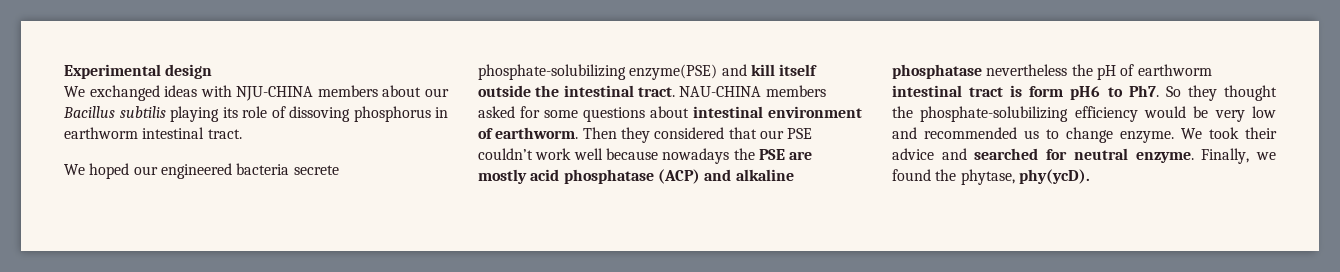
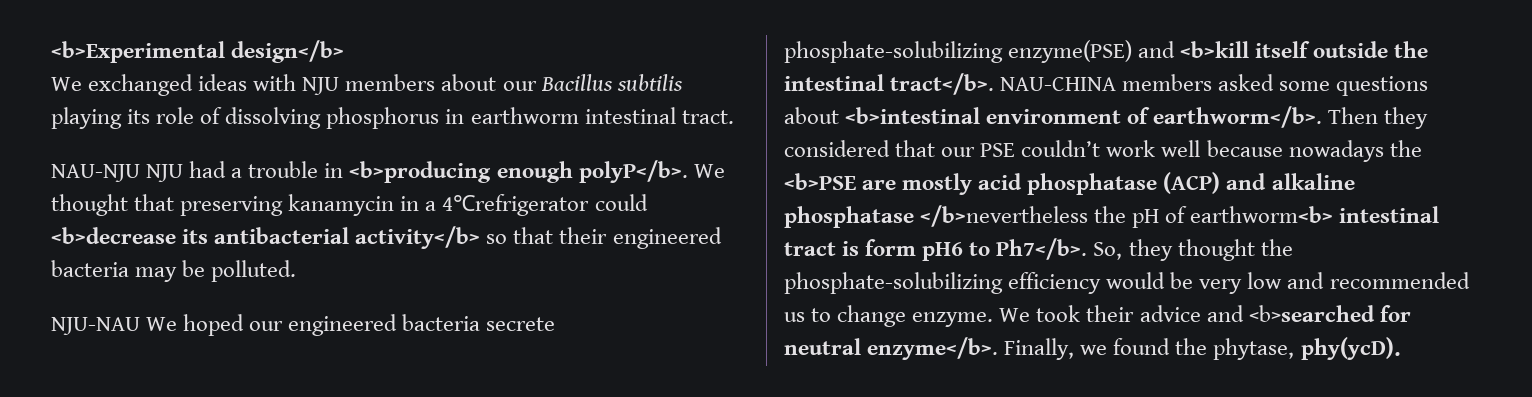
- Experimental design
+ <b>Experimental design</b>
- We exchanged ideas with NJU-CHINA members about our Bacillus subtilis playing its role of dissoving phosphorus in earthworm intestinal tract.
+ We exchanged ideas with NJU members about our Bacillus subtilis playing its role of dissolving phosphorus in earthworm intestinal tract.
- We hoped our engineered bacteria secrete phosphate-solubilizing enzyme(PSE) and kill itself outside the intestinal tract.
+ NAU-NJU NJU had a trouble in <b>producing enough polyP</b>. We thought that preserving kanamycin in a 4℃refrigerator could <b>decrease its antibacterial activity</b> so that their engineered bacteria may be polluted.
+ NJU-NAU We hoped our engineered bacteria secrete phosphate-solubilizing enzyme(PSE) and <b>kill itself outside the intestinal tract</b>.
- NAU-CHINA members asked for some questions about intestinal environment of earthworm.
+ NAU-CHINA members asked some questions about <b>intestinal environment of earthworm</b>.
- Then they considered that our PSE couldn’t work well because nowadays the PSE are mostly acid phosphatase (ACP) and alkaline phosphatase nevertheless the pH of earthworm intestinal tract is form pH6 to Ph7. So they thought the phosphate-solubilizing efficiency would be very low and recommended us to change enzyme.
+ Then they considered that our PSE couldn’t work well because nowadays the <b>PSE are mostly acid phosphatase (ACP) and alkaline phosphatase </b>nevertheless the pH of earthworm<b> intestinal tract is form pH6 to Ph7</b>. So, they thought the phosphate-solubilizing efficiency would be very low and recommended us to change enzyme.
- We took their advice and searched for neutral enzyme.
+ We took their advice and <b>searched for neutral enzyme</b>.

